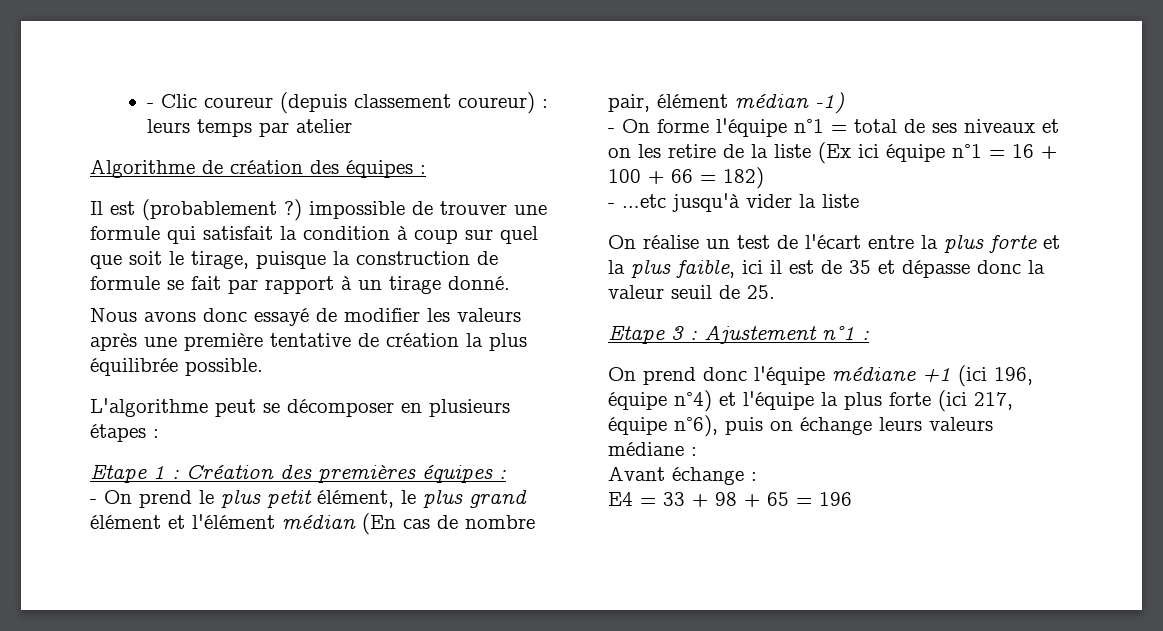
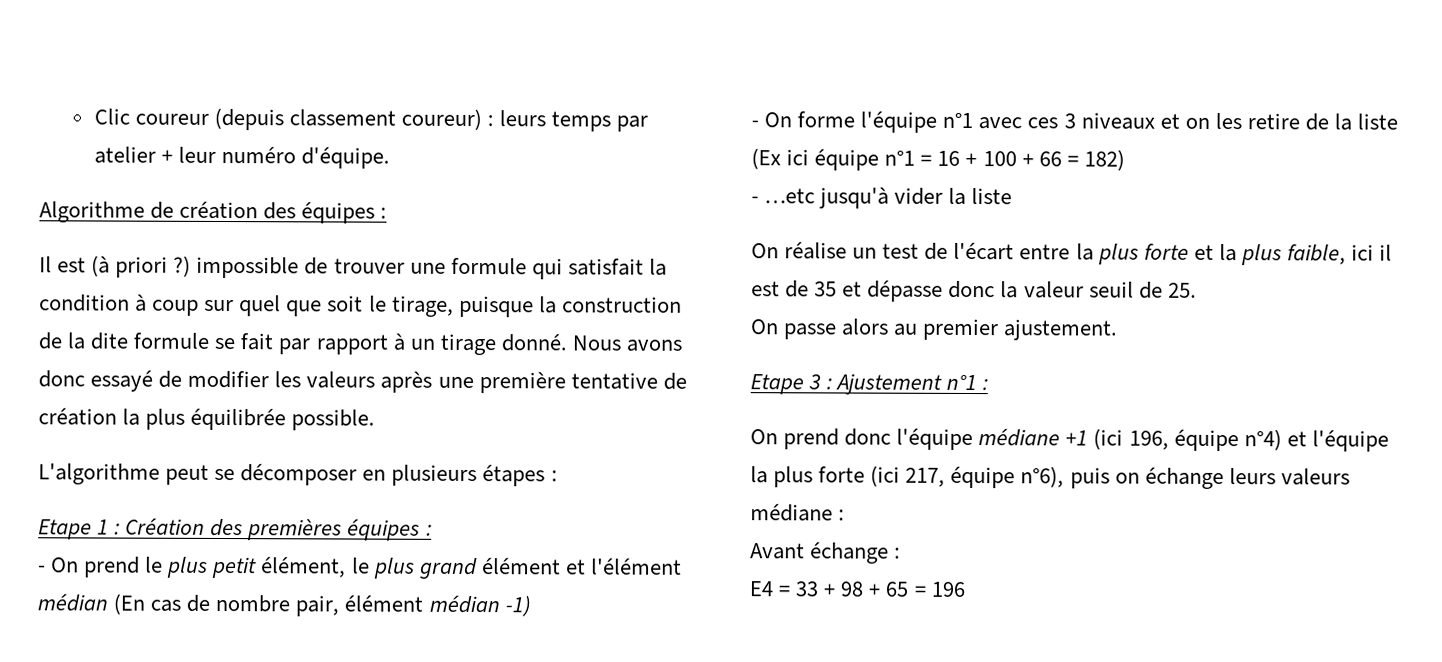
- - Clic coureur (depuis classement coureur) : leurs temps par atelier
+ Clic coureur (depuis classement coureur) : leurs temps par atelier + leur numéro d'équipe.
- Il est (probablement ?) impossible de trouver une formule qui satisfait la condition à coup sur quel que soit le tirage, puisque la construction de formule se fait par rapport à un tirage donné.
- Nous avons donc essayé de modifier les valeurs après une première tentative de création la plus équilibrée possible.
+ Il est (à priori ?) impossible de trouver une formule qui satisfait la condition à coup sur quel que soit le tirage, puisque la construction de la dite formule se fait par rapport à un tirage donné. Nous avons donc essayé de modifier les valeurs après une première tentative de création la plus équilibrée possible.
- - On forme l'équipe n°1 = total de ses niveaux et on les retire de la liste (Ex ici équipe n°1 = 16 + 100 + 66 = 182)
+ - On forme l'équipe n°1 avec ces 3 niveaux et on les retire de la liste (Ex ici équipe n°1 = 16 + 100 + 66 = 182)
+ On passe alors au premier ajustement.

